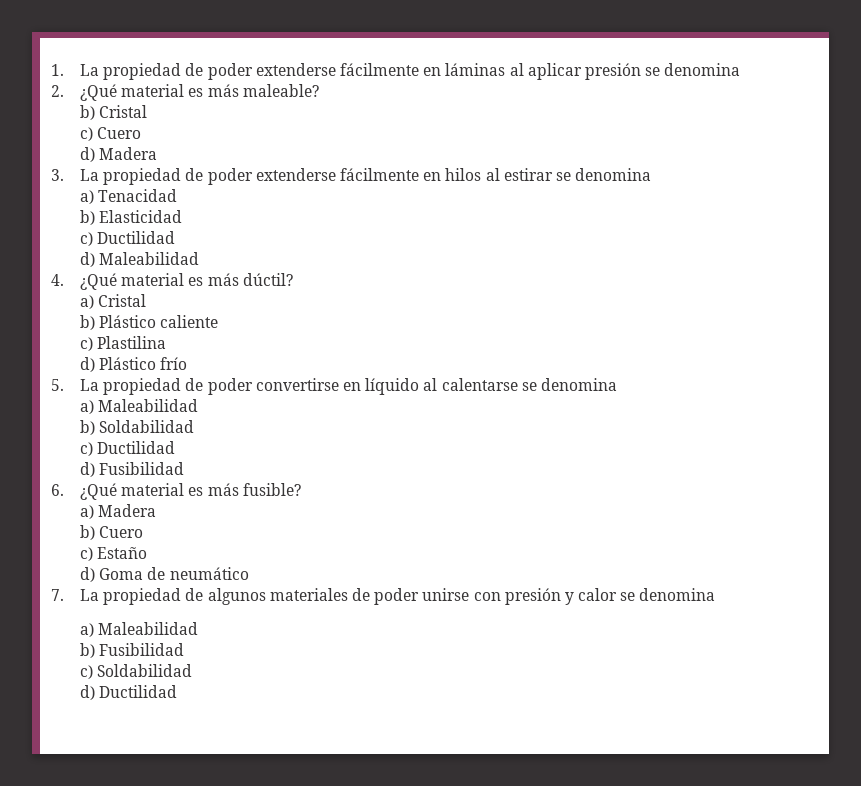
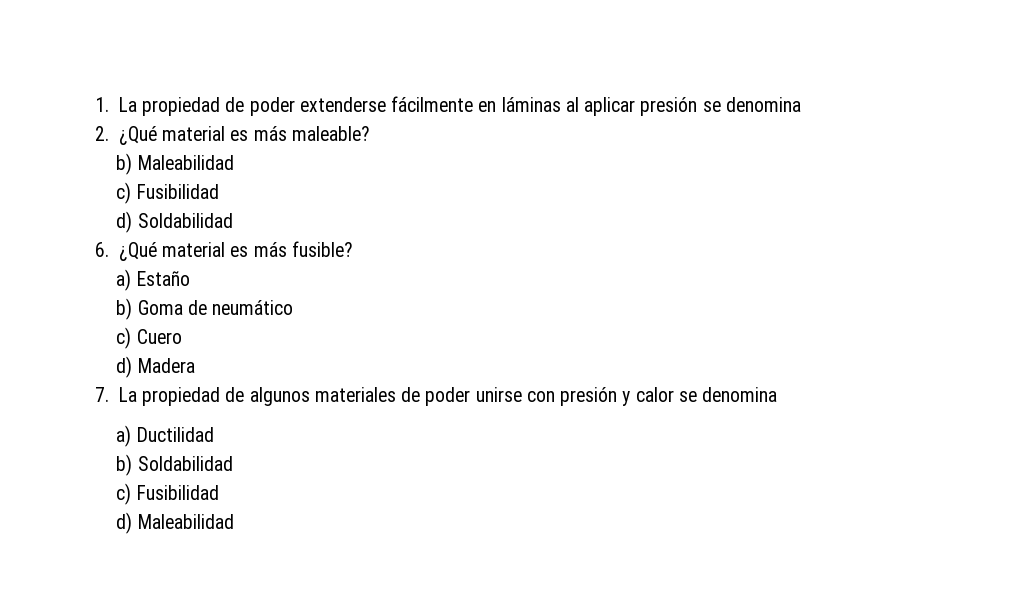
- b) Cristal
- c) Cuero
- d) Madera
- 3. La propiedad de poder extenderse fácilmente en hilos al estirar se denomina
- a) Tenacidad
- b) Elasticidad
- c) Ductilidad
- d) Maleabilidad
- 4. ¿Qué material es más dúctil?
- a) Cristal
- b) Plástico caliente
- c) Plastilina
- d) Plástico frío
- 5. La propiedad de poder convertirse en líquido al calentarse se denomina
- a) Maleabilidad
- b) Soldabilidad
- c) Ductilidad
- d) Fusibilidad
+ b) Maleabilidad
+ c) Fusibilidad
+ d) Soldabilidad
- a) Madera
- b) Cuero
- c) Estaño
- d) Goma de neumático
+ a) Estaño
+ b) Goma de neumático
+ c) Cuero
+ d) Madera
  7. La propiedad de algunos materiales de poder unirse con presión y calor se denomina
- a) Maleabilidad
- b) Fusibilidad
- c) Soldabilidad
- d) Ductilidad
+ a) Ductilidad
+ b) Soldabilidad
+ c) Fusibilidad
+ d) Maleabilidad

